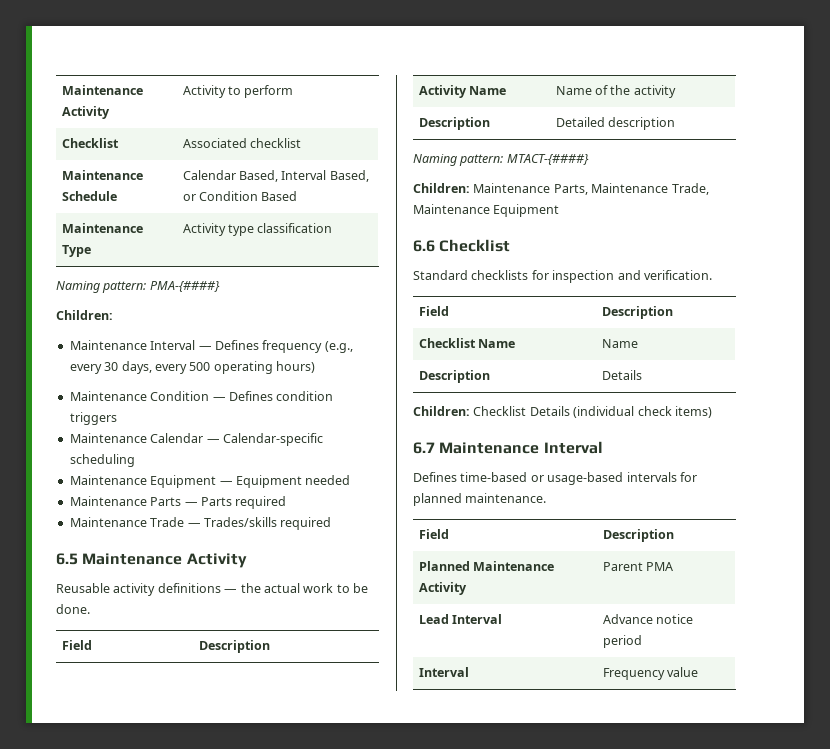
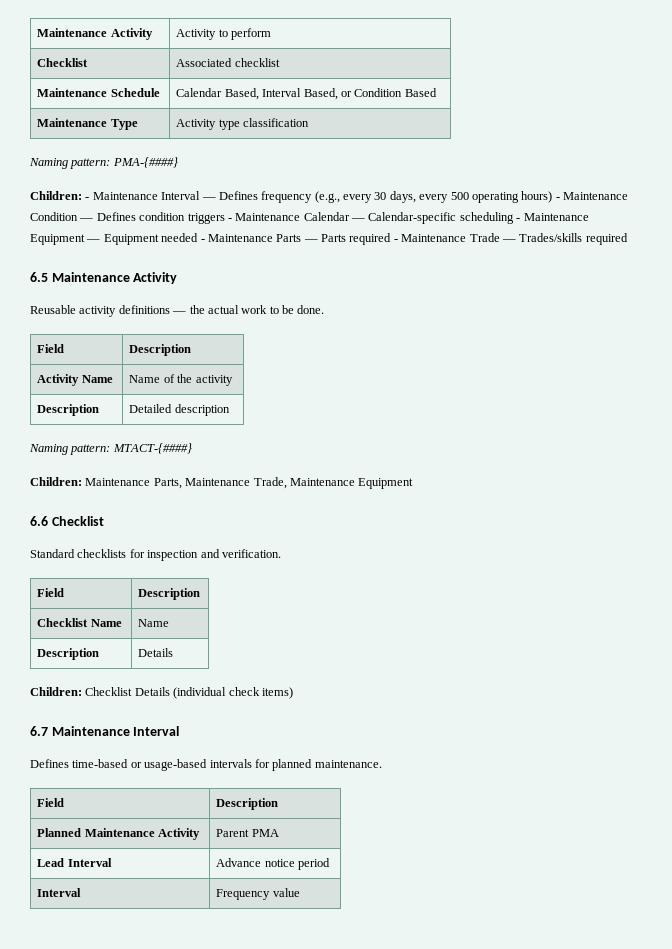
  Naming pattern: PMA-{####}
- Children:
- Maintenance Interval — Defines frequency (e.g., every 30 days, every 500 operating hours)
- Maintenance Condition — Defines condition triggers
- Maintenance Calendar — Calendar-specific scheduling
- Maintenance Equipment — Equipment needed
- Maintenance Parts — Parts required
- Maintenance Trade — Trades/skills required
+ Children: - Maintenance Interval — Defines frequency (e.g., every 30 days, every 500 operating hours) - Maintenance Condition — Defines condition triggers - Maintenance Calendar — Calendar-specific scheduling - Maintenance Equipment — Equipment needed - Maintenance Parts — Parts required - Maintenance Trade — Trades/skills required

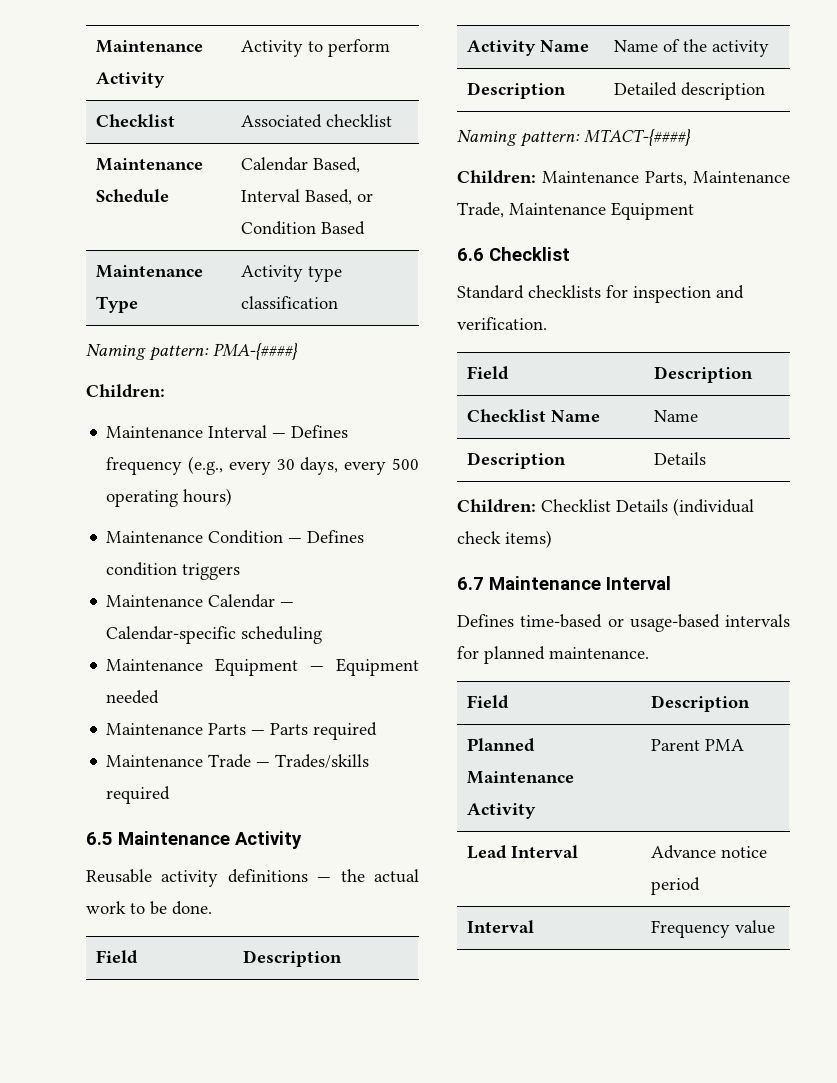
  Naming pattern: PMA-{####}
- Children: - Maintenance Interval — Defines frequency (e.g., every 30 days, every 500 operating hours) - Maintenance Condition — Defines condition triggers - Maintenance Calendar — Calendar-specific scheduling - Maintenance Equipment — Equipment needed - Maintenance Parts — Parts required - Maintenance Trade — Trades/skills required
+ Children:
+ Maintenance Interval — Defines frequency (e.g., every 30 days, every 500 operating hours)
+ Maintenance Condition — Defines condition triggers
+ Maintenance Calendar — Calendar-specific scheduling
+ Maintenance Equipment — Equipment needed
+ Maintenance Parts — Parts required
+ Maintenance Trade — Trades/skills required

